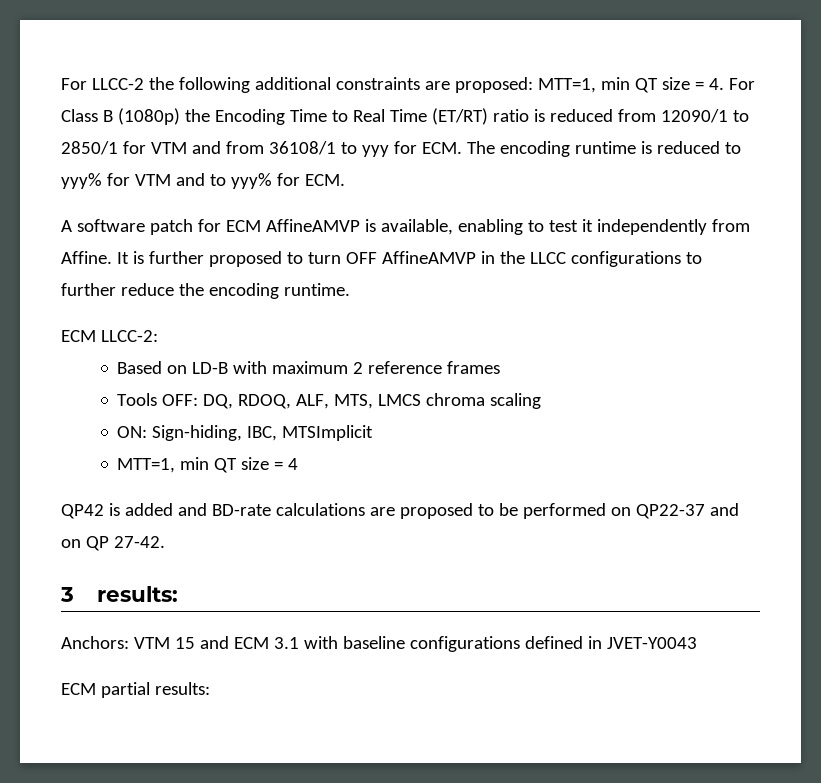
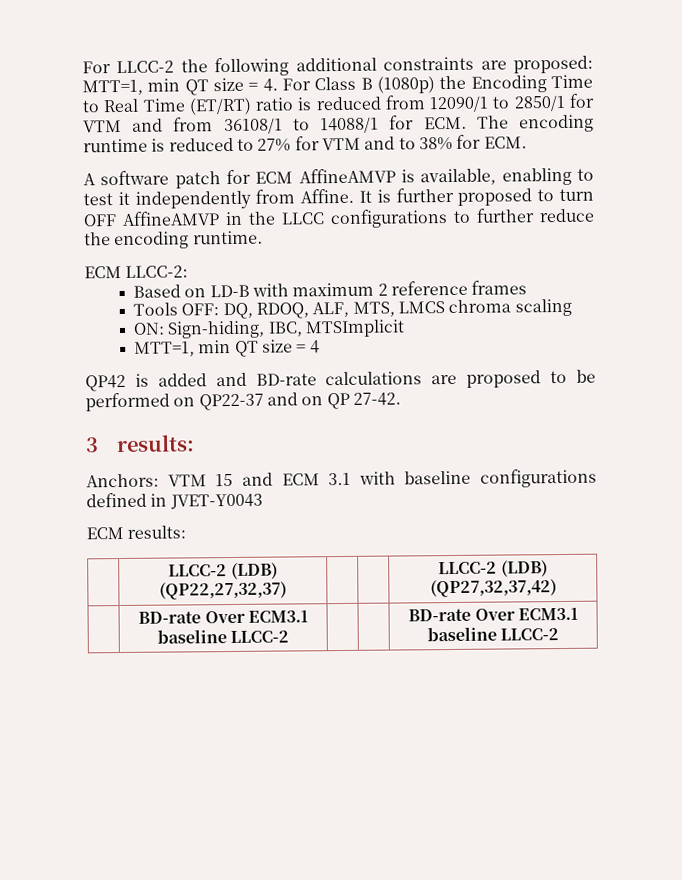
- For LLCC-2 the following additional constraints are proposed: MTT=1, min QT size = 4. For Class B (1080p) the Encoding Time to Real Time (ET/RT) ratio is reduced from 12090/1 to 2850/1 for VTM and from 36108/1 to yyy for ECM. The encoding runtime is reduced to yyy% for VTM and to yyy% for ECM.
+ For LLCC-2 the following additional constraints are proposed: MTT=1, min QT size = 4. For Class B (1080p) the Encoding Time to Real Time (ET/RT) ratio is reduced from 12090/1 to 2850/1 for VTM and from 36108/1 to 14088/1 for ECM. The encoding runtime is reduced to 27% for VTM and to 38% for ECM.
- ECM partial results:
+ ECM results:
+ | LLCC-2 (LDB) (QP22,27,32,37) | | | LLCC-2 (LDB) (QP27,32,37,42)
+ | BD-rate Over ECM3.1 baseline LLCC-2 | | | BD-rate Over ECM3.1 baseline LLCC-2

